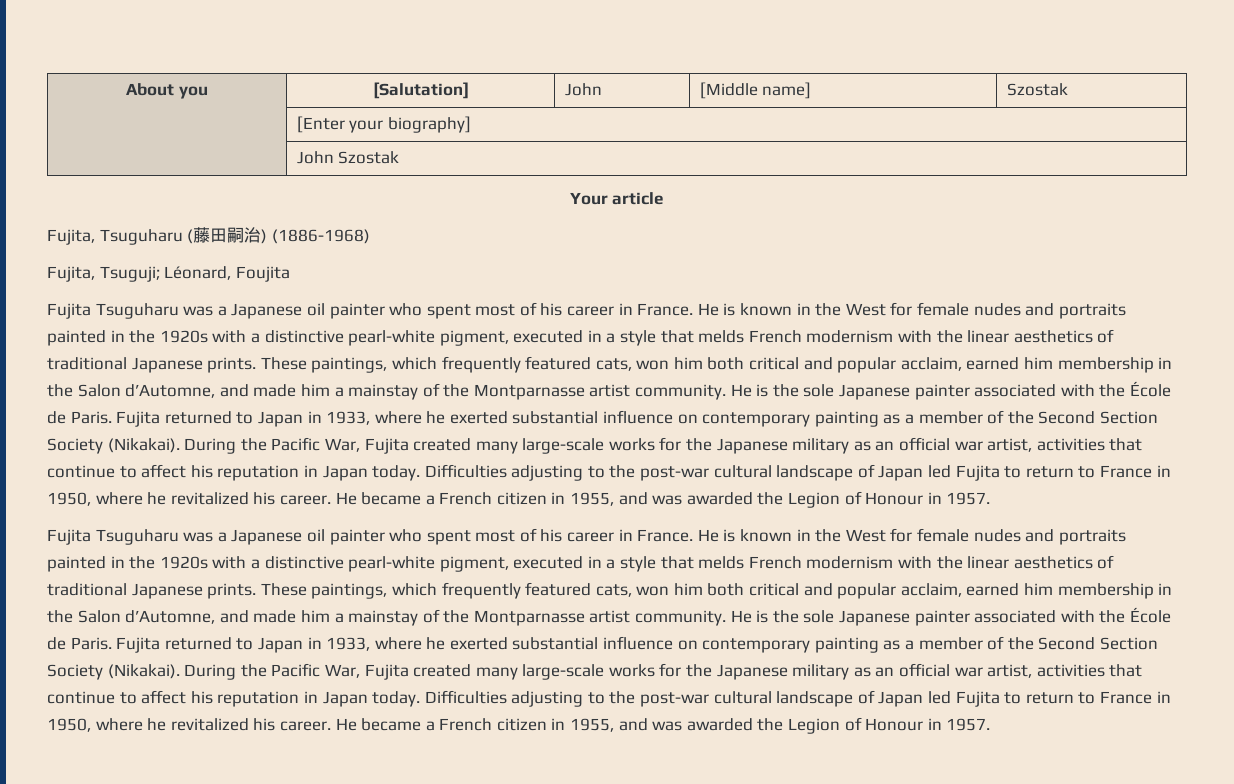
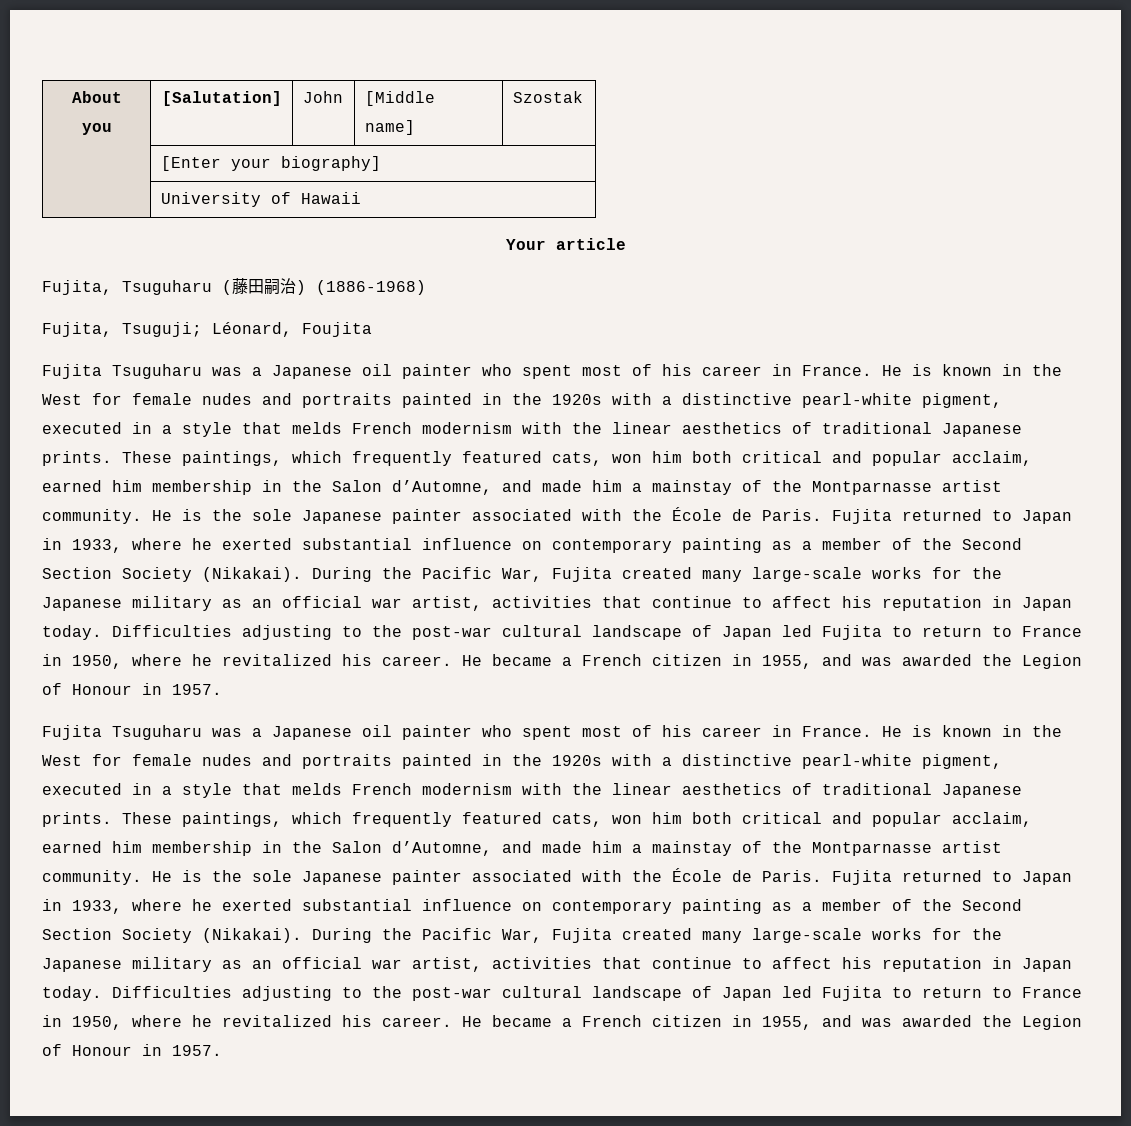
- | John Szostak
+ | University of Hawaii

